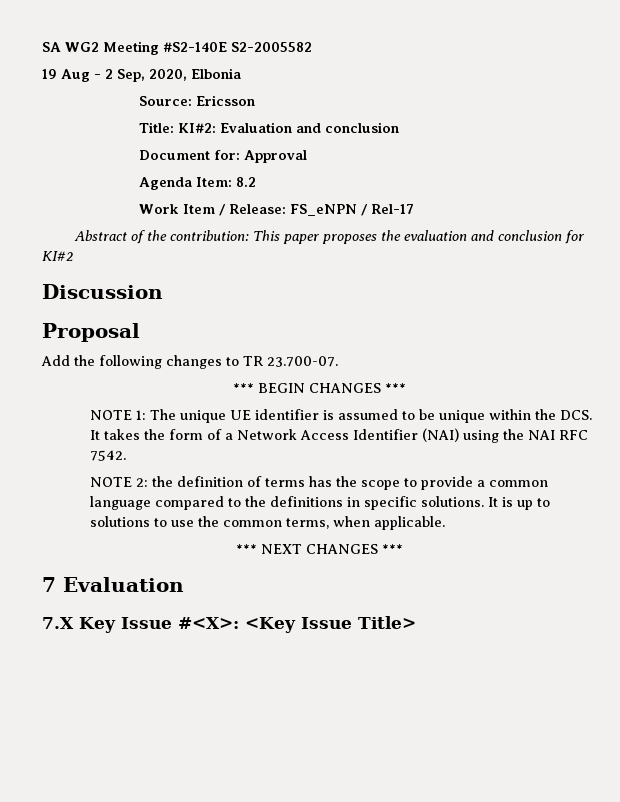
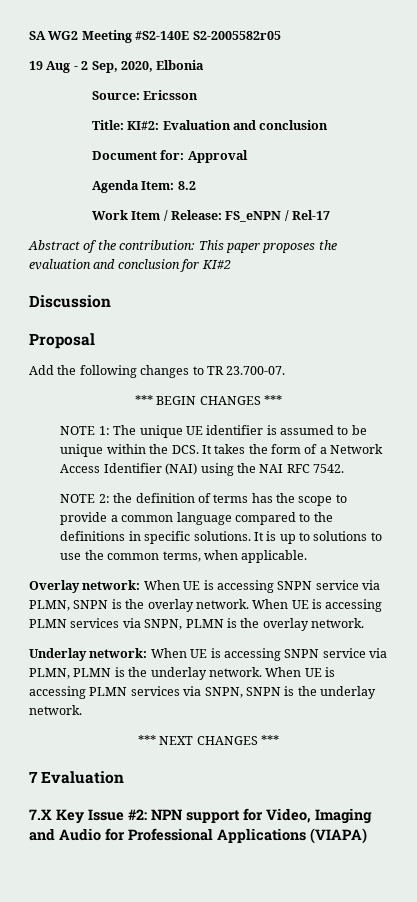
- SA WG2 Meeting #S2-140E S2-2005582
+ SA WG2 Meeting #S2-140E S2-2005582r05
+ Overlay network: When UE is accessing SNPN service via PLMN, SNPN is the overlay network. When UE is accessing PLMN services via SNPN, PLMN is the overlay network.
+ Underlay network: When UE is accessing SNPN service via PLMN, PLMN is the underlay network. When UE is accessing PLMN services via SNPN, SNPN is the underlay network.
- 7.X Key Issue #<X>: <Key Issue Title>
+ 7.X Key Issue #2: NPN support for Video, Imaging and Audio for Professional Applications (VIAPA)

